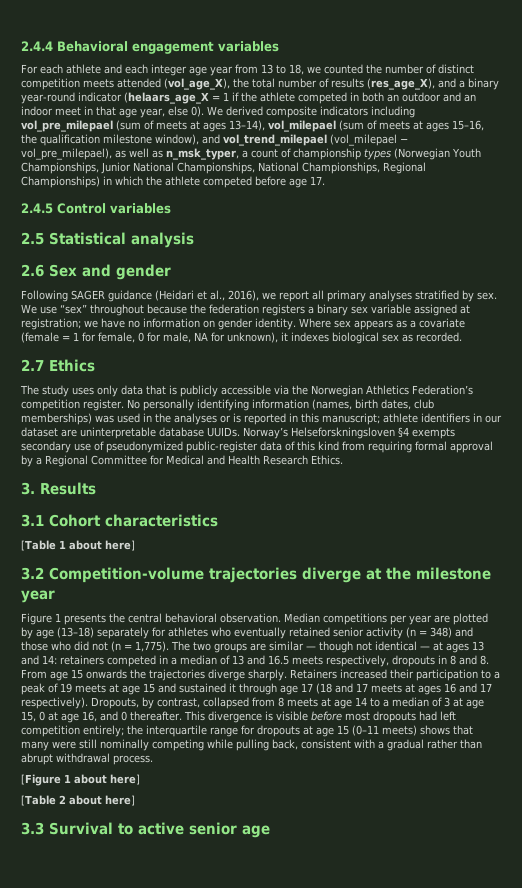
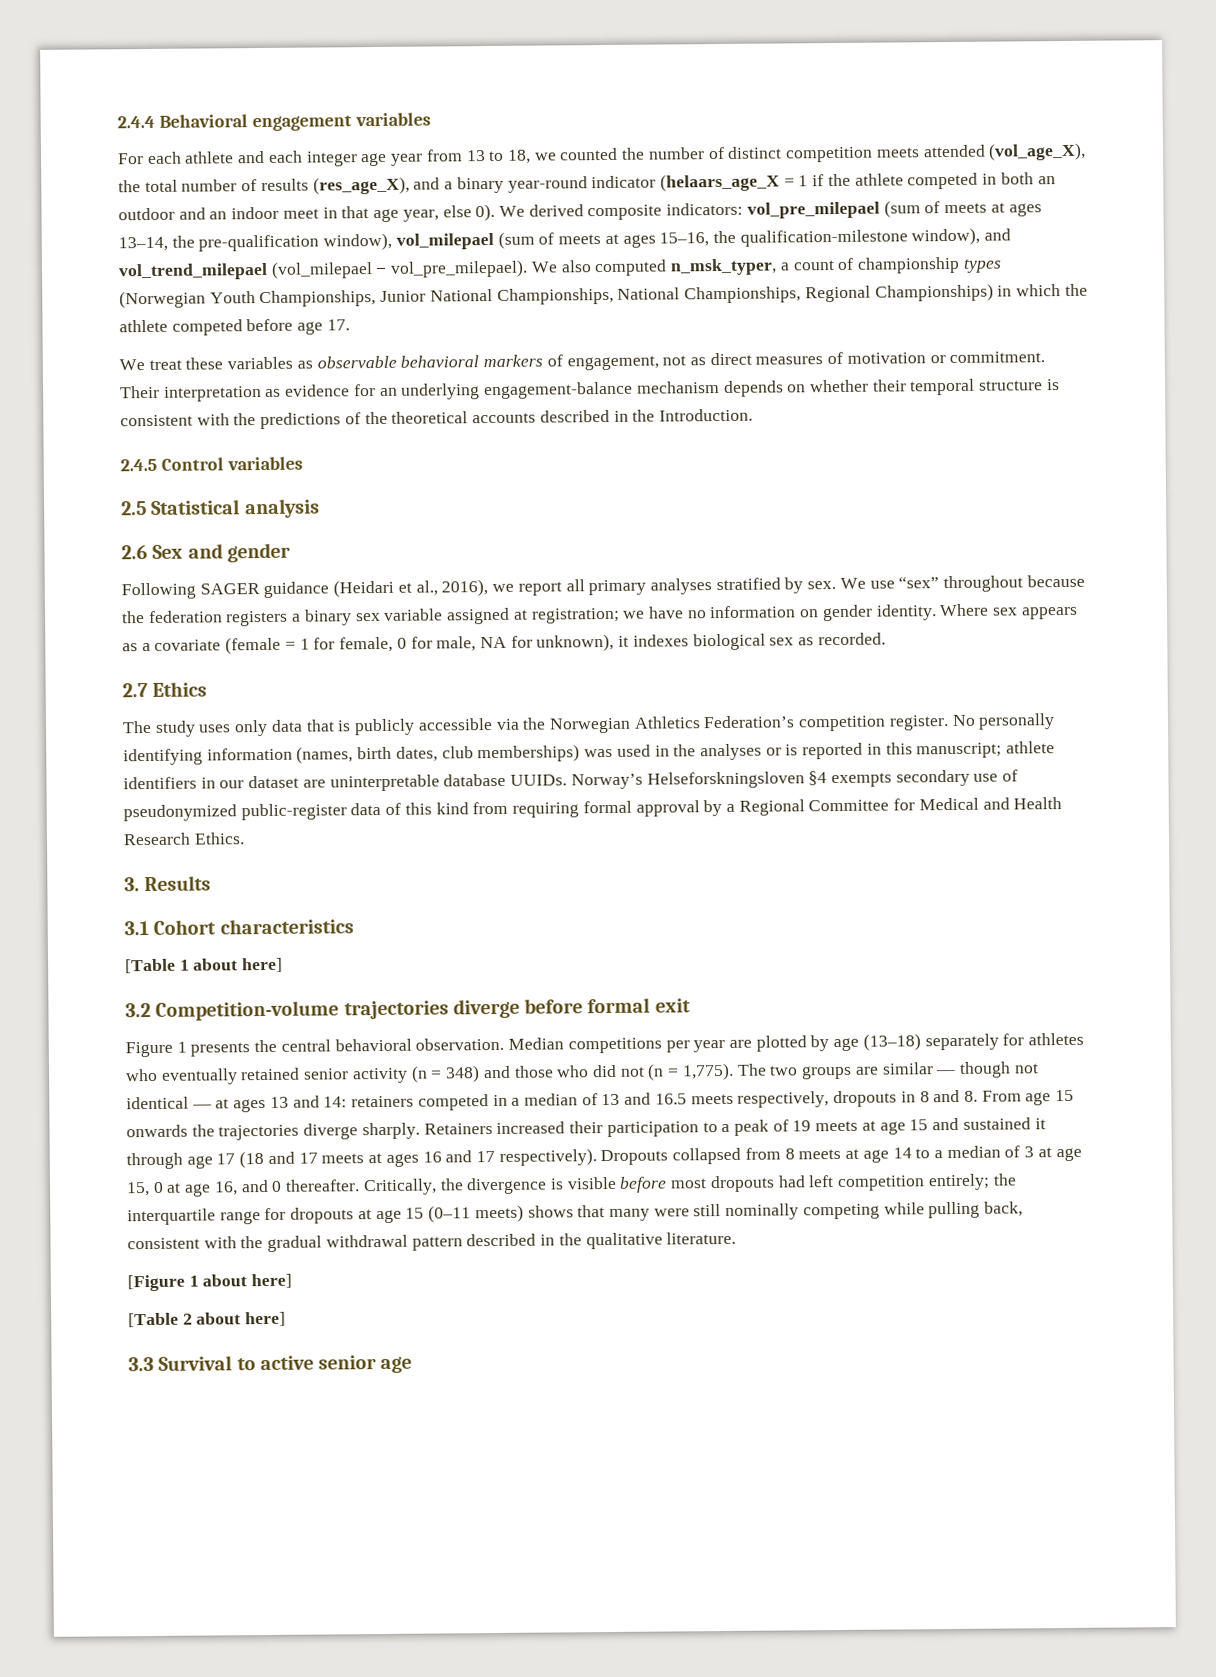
- We derived composite indicators including vol_pre_milepael (sum of meets at ages 13–14), vol_milepael (sum of meets at ages 15–16, the qualification milestone window), and vol_trend_milepael (vol_milepael − vol_pre_milepael), as well as n_msk_typer, a count of championship types (Norwegian Youth Championships, Junior National Championships, National Championships, Regional Championships) in which the athlete competed before age 17.
+ We derived composite indicators: vol_pre_milepael (sum of meets at ages 13–14, the pre-qualification window), vol_milepael (sum of meets at ages 15–16, the qualification-milestone window), and vol_trend_milepael (vol_milepael − vol_pre_milepael). We also computed n_msk_typer, a count of championship types (Norwegian Youth Championships, Junior National Championships, National Championships, Regional Championships) in which the athlete competed before age 17.
+ We treat these variables as observable behavioral markers of engagement, not as direct measures of motivation or commitment. Their interpretation as evidence for an underlying engagement-balance mechanism depends on whether their temporal structure is consistent with the predictions of the theoretical accounts described in the Introduction.
- 3.2 Competition-volume trajectories diverge at the milestone year
+ 3.2 Competition-volume trajectories diverge before formal exit
- Dropouts, by contrast, collapsed from 8 meets at age 14 to a median of 3 at age 15, 0 at age 16, and 0 thereafter.
+ Dropouts collapsed from 8 meets at age 14 to a median of 3 at age 15, 0 at age 16, and 0 thereafter.
- This divergence is visible before most dropouts had left competition entirely; the interquartile range for dropouts at age 15 (0–11 meets) shows that many were still nominally competing while pulling back, consistent with a gradual rather than abrupt withdrawal process.
+ Critically, the divergence is visible before most dropouts had left competition entirely; the interquartile range for dropouts at age 15 (0–11 meets) shows that many were still nominally competing while pulling back, consistent with the gradual withdrawal pattern described in the qualitative literature.

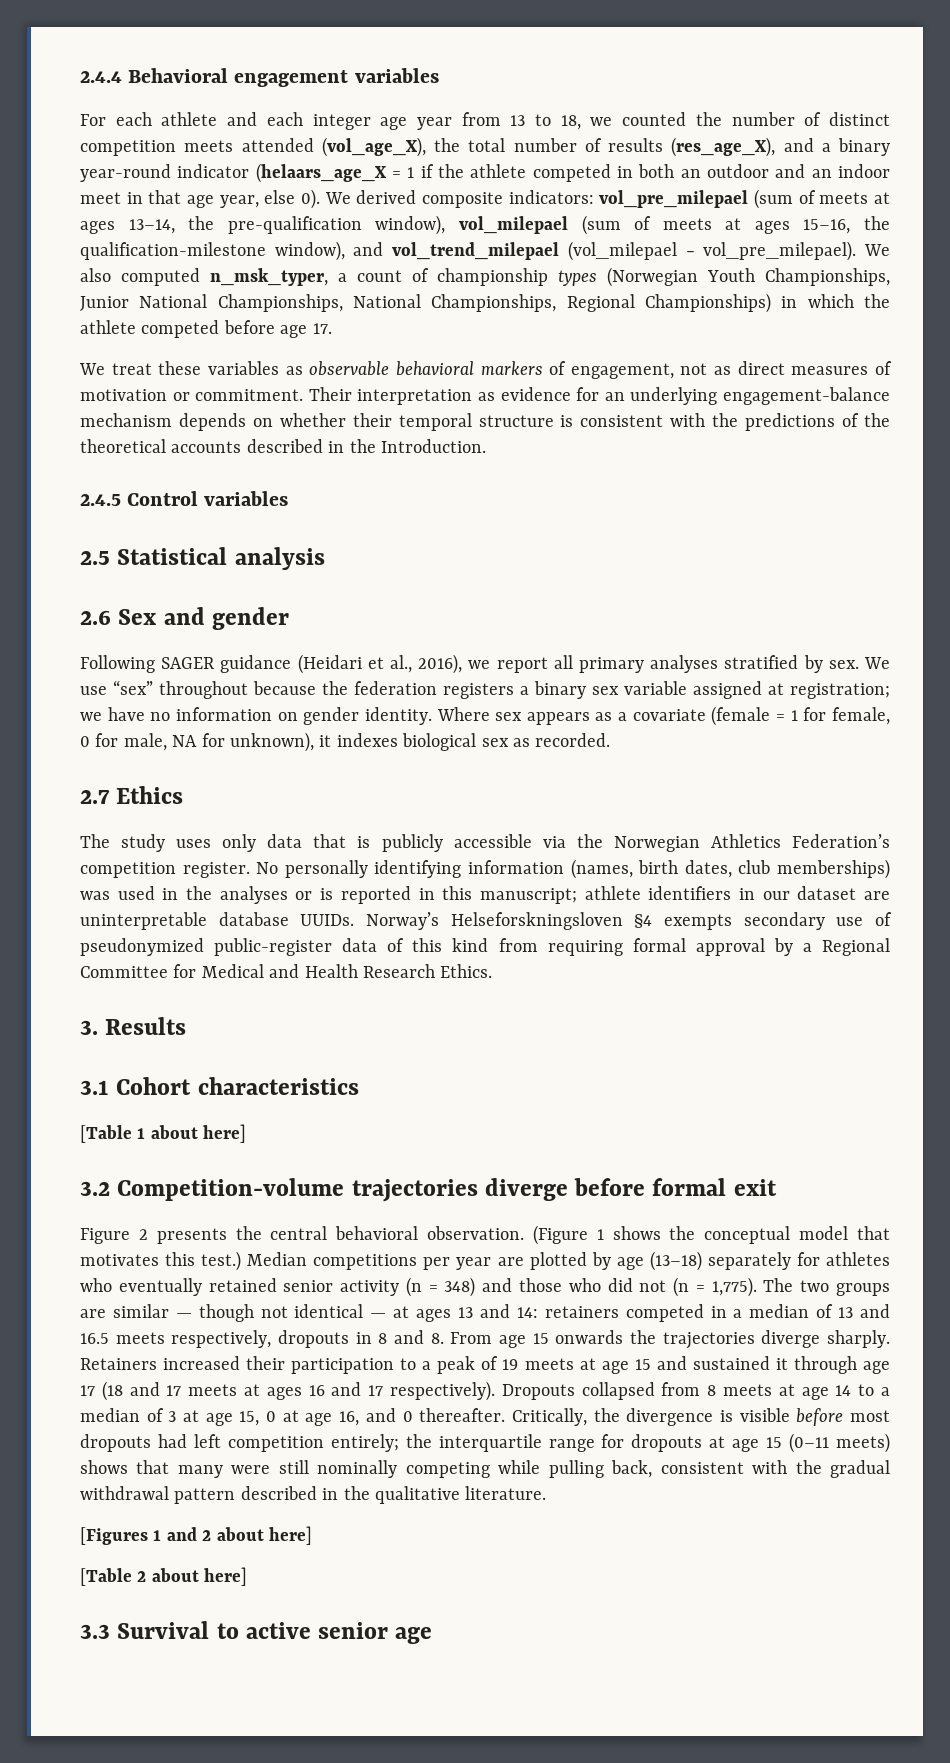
- Figure 1 presents the central behavioral observation.
+ Figure 2 presents the central behavioral observation.
+ (Figure 1 shows the conceptual model that motivates this test.)
- [Figure 1 about here]
+ [Figures 1 and 2 about here]

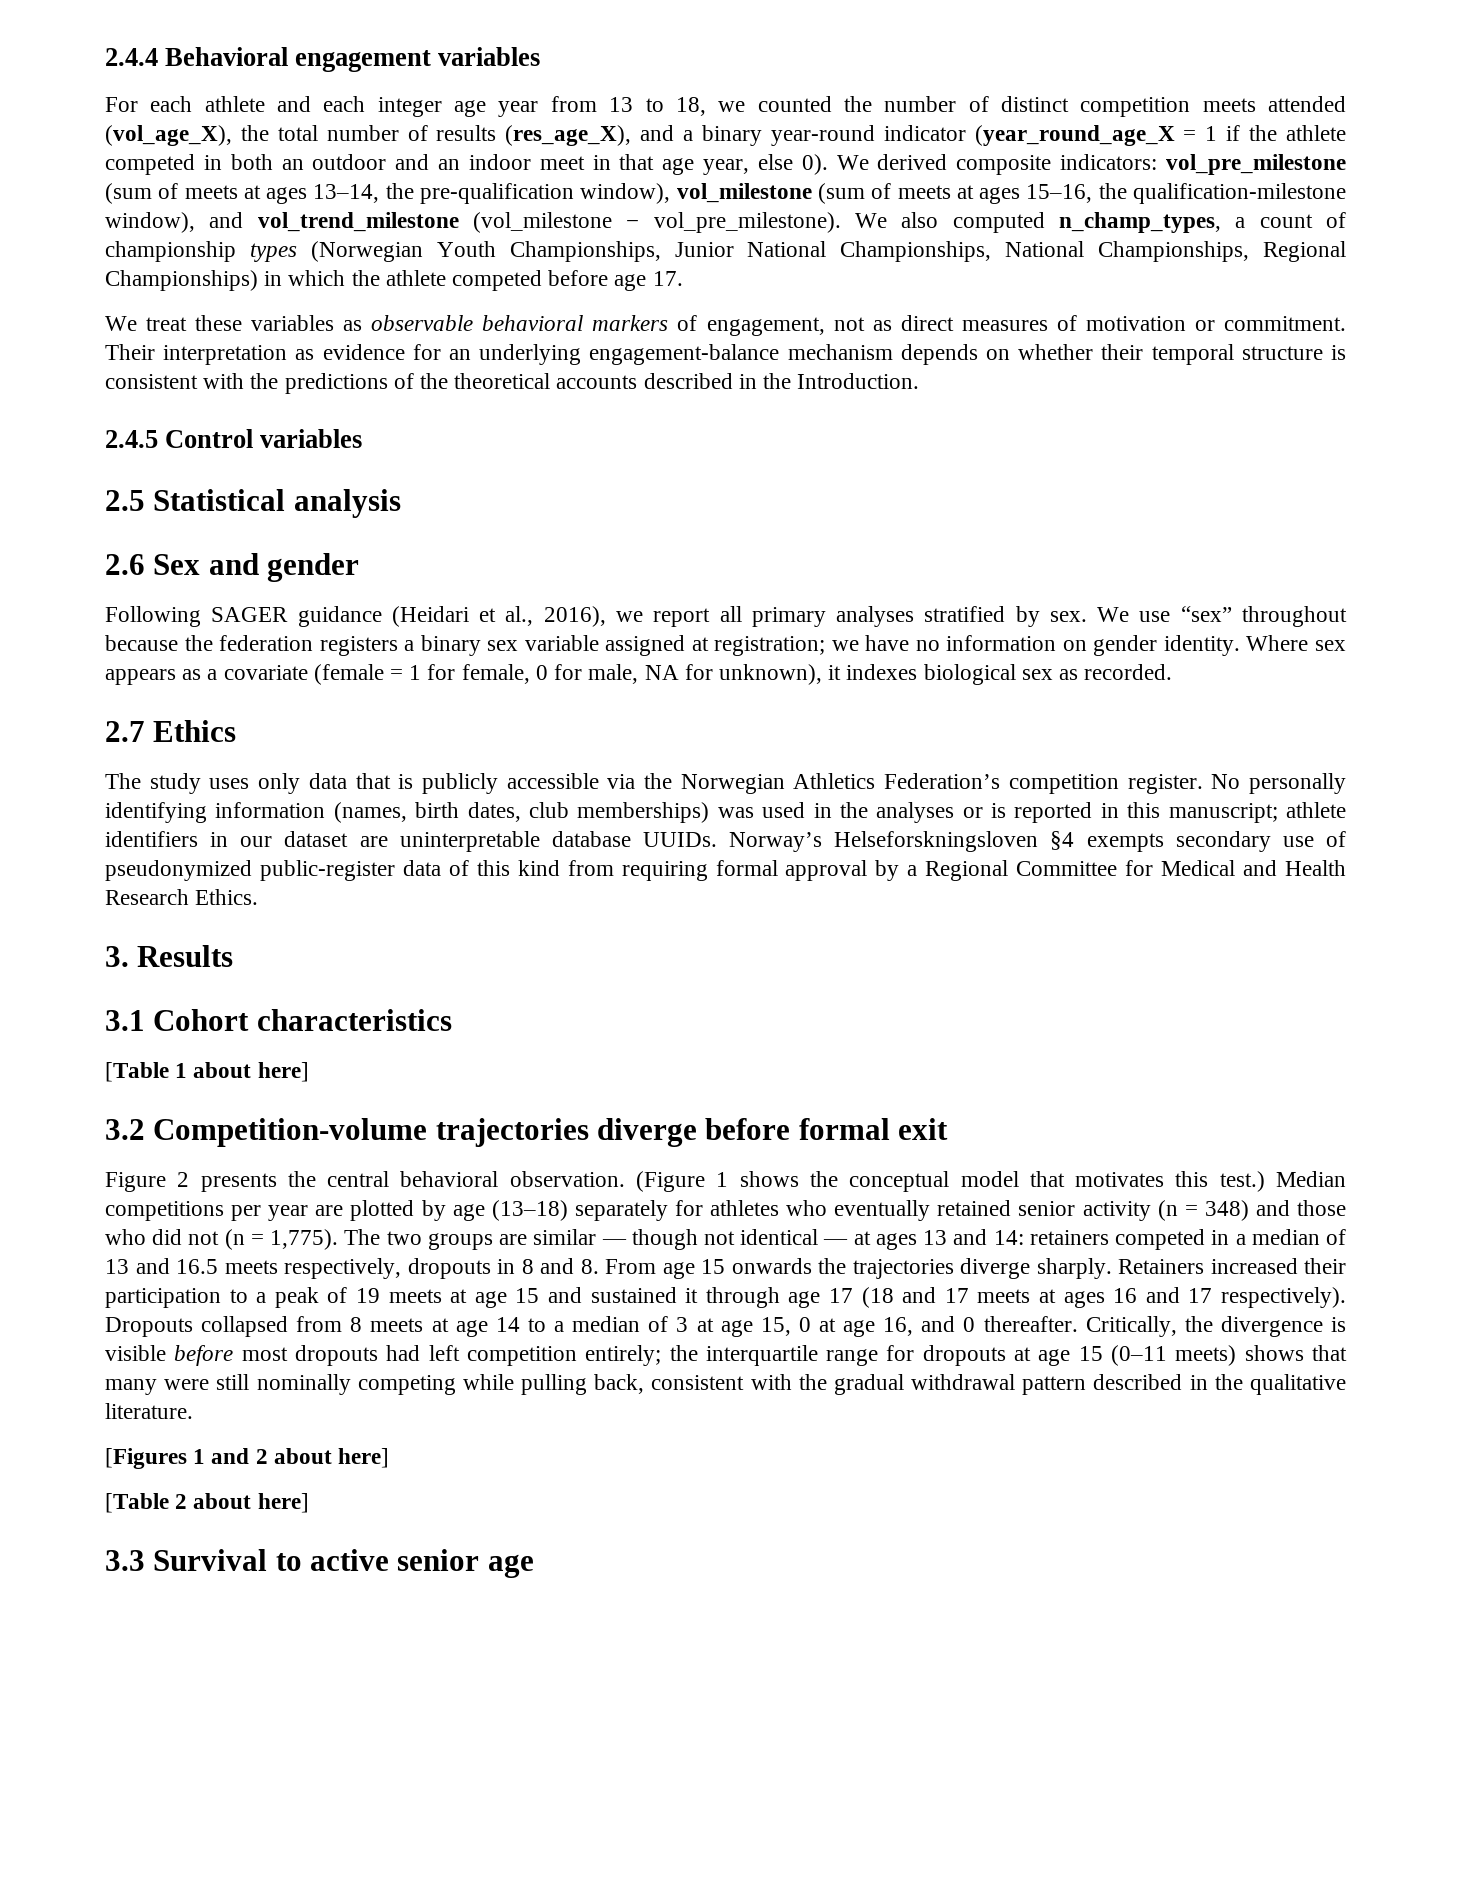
- For each athlete and each integer age year from 13 to 18, we counted the number of distinct competition meets attended (vol_age_X), the total number of results (res_age_X), and a binary year-round indicator (helaars_age_X = 1 if the athlete competed in both an outdoor and an indoor meet in that age year, else 0).
+ For each athlete and each integer age year from 13 to 18, we counted the number of distinct competition meets attended (vol_age_X), the total number of results (res_age_X), and a binary year-round indicator (year_round_age_X = 1 if the athlete competed in both an outdoor and an indoor meet in that age year, else 0).
- We derived composite indicators: vol_pre_milepael (sum of meets at ages 13–14, the pre-qualification window), vol_milepael (sum of meets at ages 15–16, the qualification-milestone window), and vol_trend_milepael (vol_milepael − vol_pre_milepael).
+ We derived composite indicators: vol_pre_milestone (sum of meets at ages 13–14, the pre-qualification window), vol_milestone (sum of meets at ages 15–16, the qualification-milestone window), and vol_trend_milestone (vol_milestone − vol_pre_milestone).
- We also computed n_msk_typer, a count of championship types (Norwegian Youth Championships, Junior National Championships, National Championships, Regional Championships) in which the athlete competed before age 17.
+ We also computed n_champ_types, a count of championship types (Norwegian Youth Championships, Junior National Championships, National Championships, Regional Championships) in which the athlete competed before age 17.

